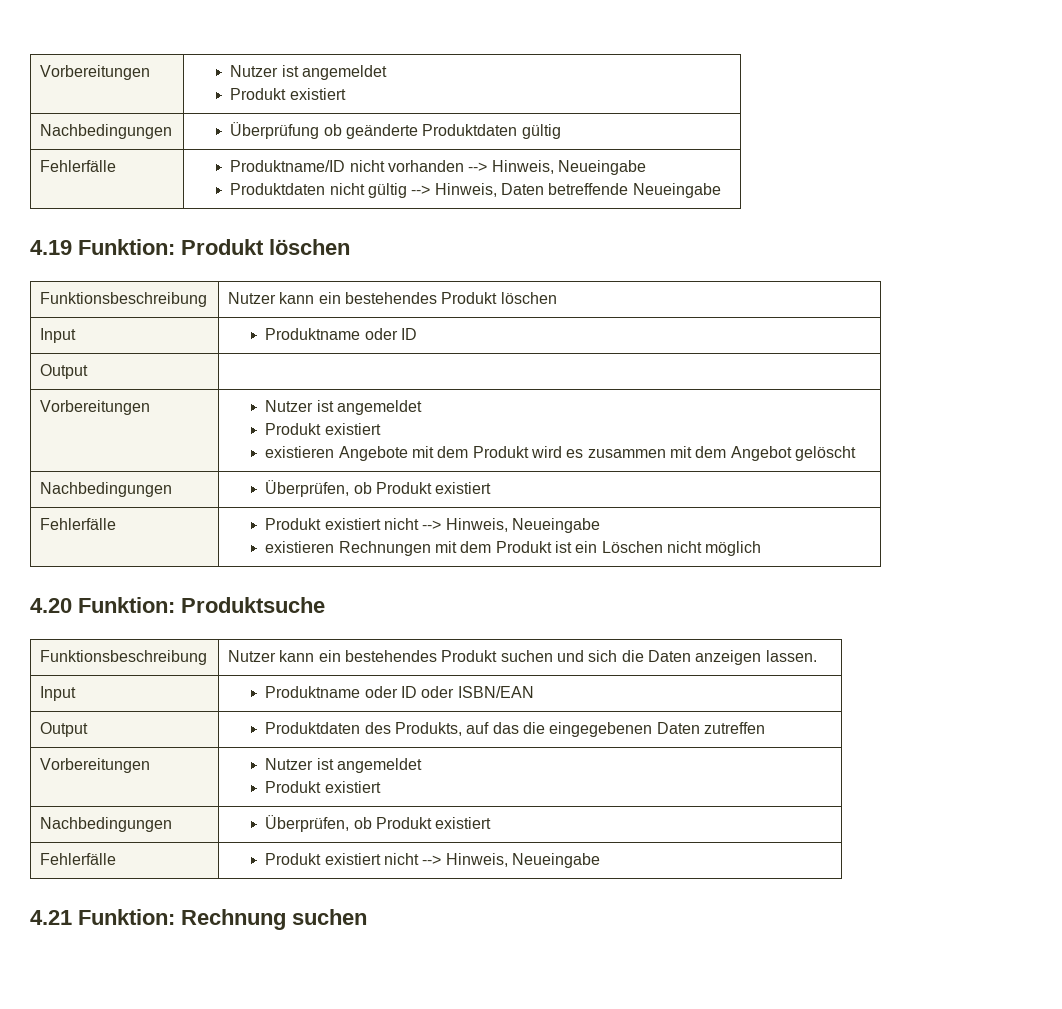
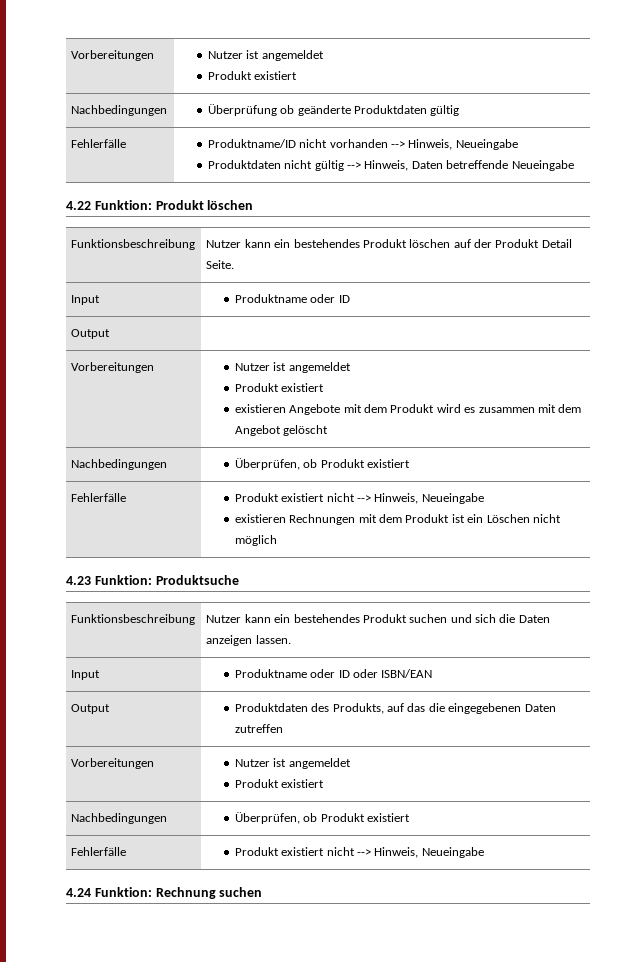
- 4.19 Funktion: Produkt löschen
+ 4.22 Funktion: Produkt löschen
- Funktionsbeschreibung | Nutzer kann ein bestehendes Produkt löschen
+ Funktionsbeschreibung | Nutzer kann ein bestehendes Produkt löschen auf der Produkt Detail Seite.
- 4.20 Funktion: Produktsuche
+ 4.23 Funktion: Produktsuche
- 4.21 Funktion: Rechnung suchen
+ 4.24 Funktion: Rechnung suchen

